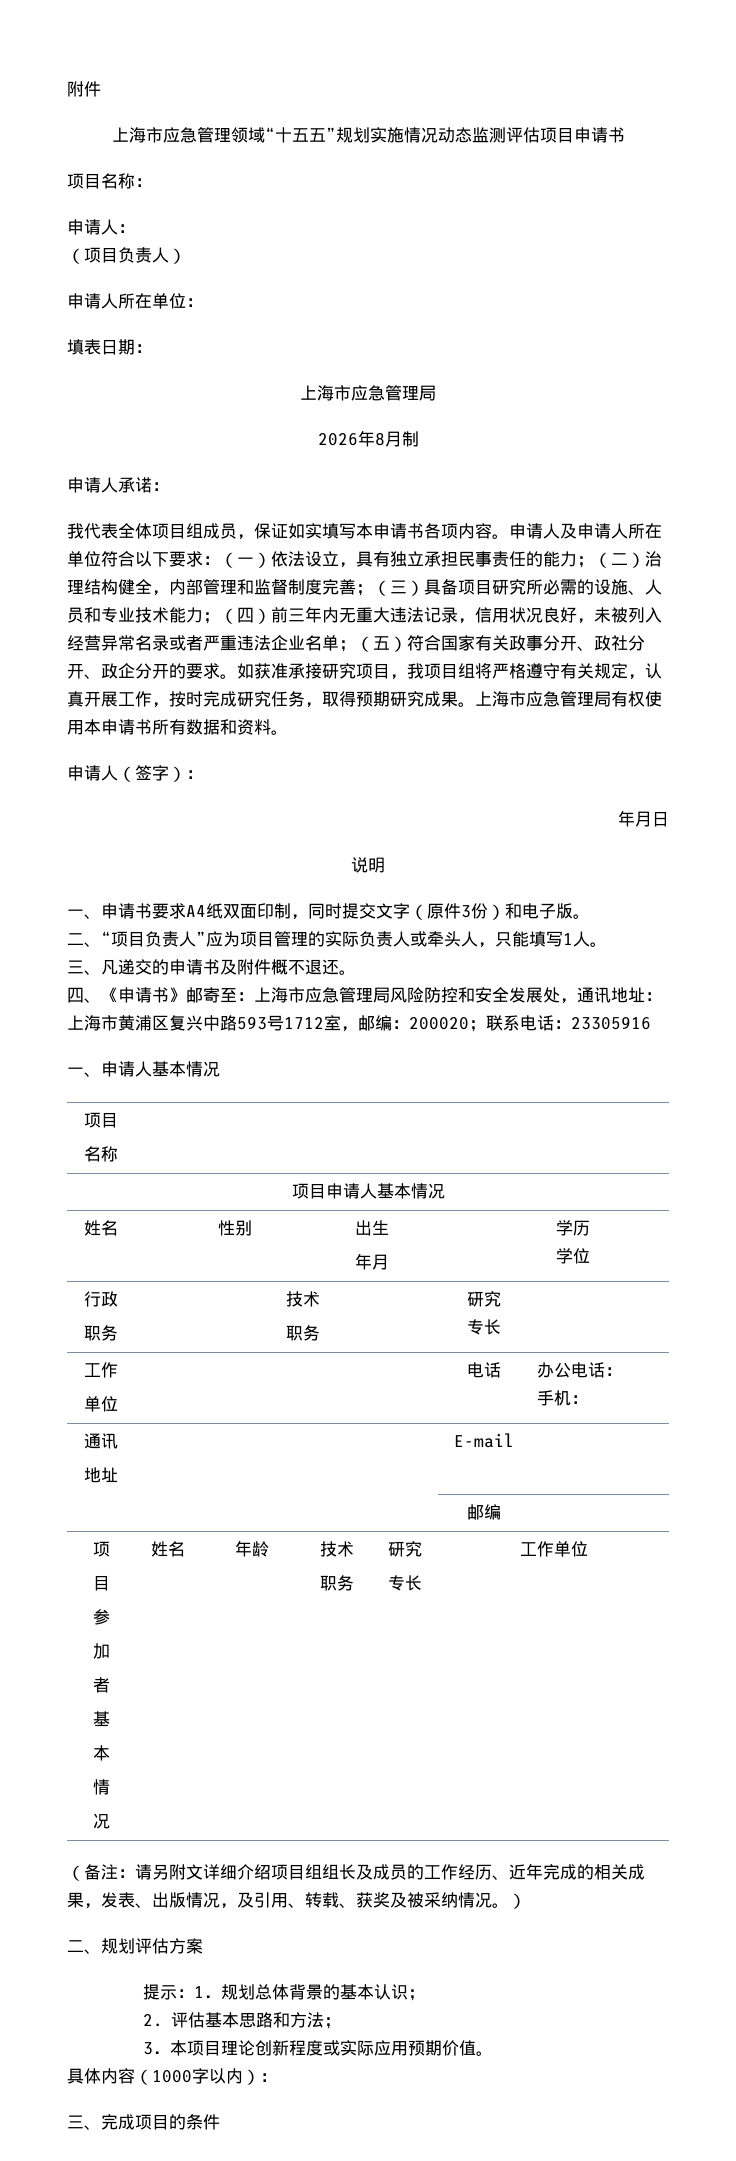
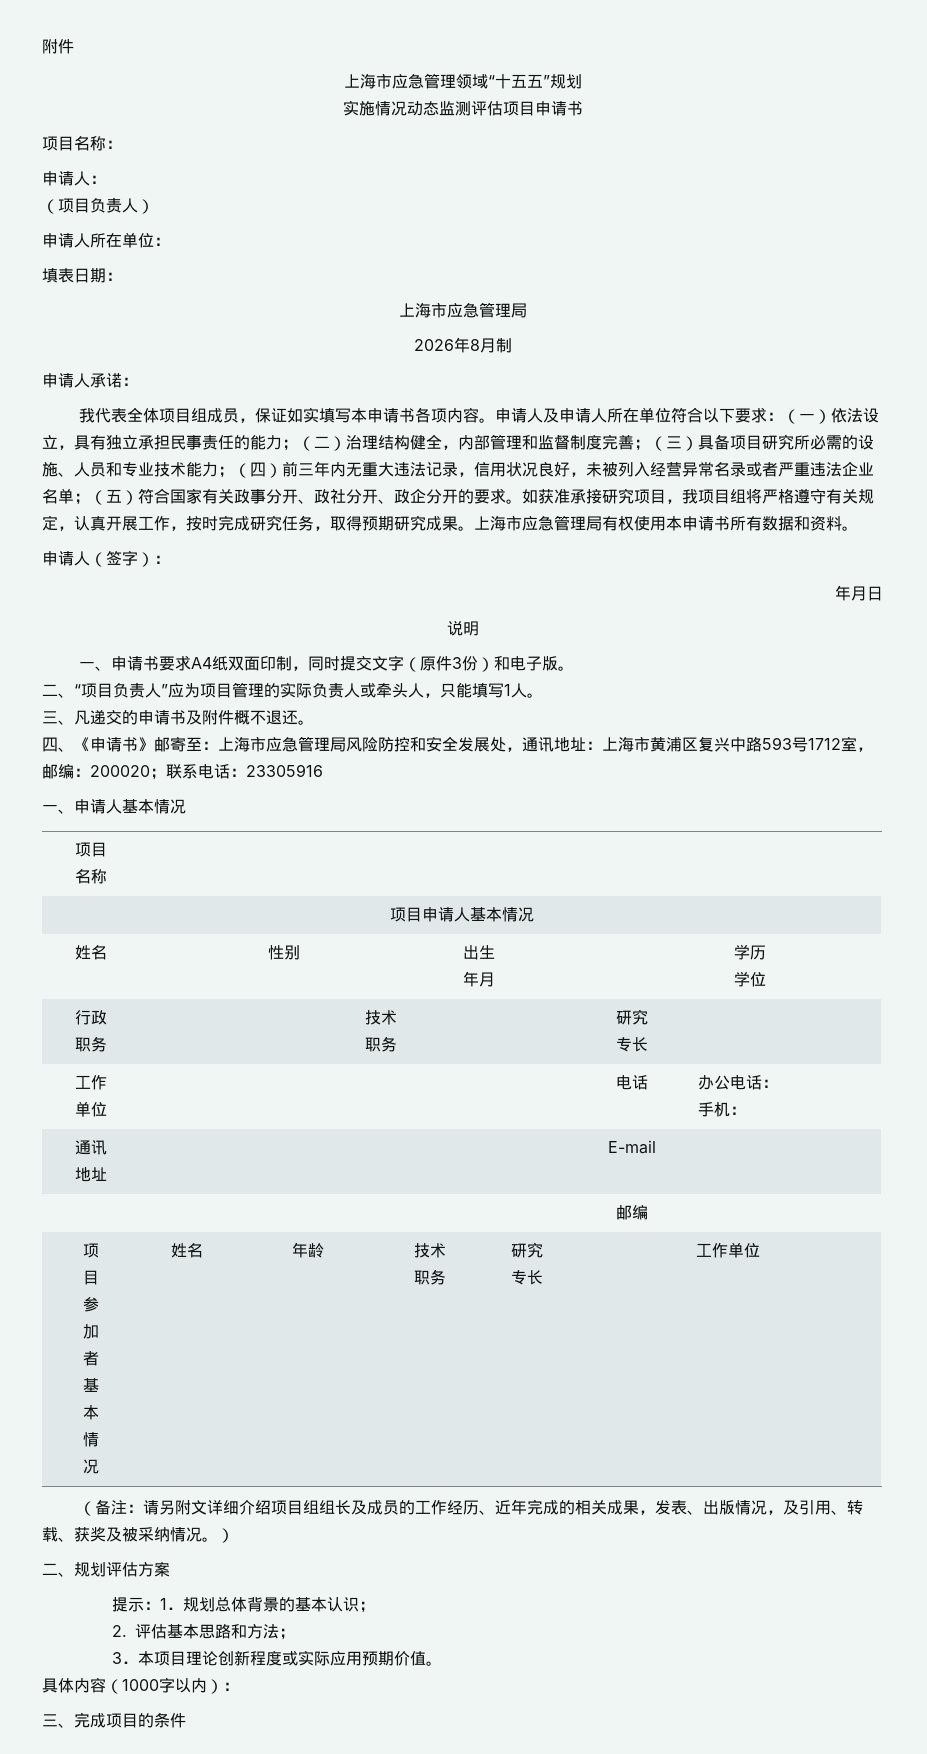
- 上海市应急管理领域“十五五”规划实施情况动态监测评估项目申请书
+ 上海市应急管理领域“十五五”规划
+ 实施情况动态监测评估项目申请书

